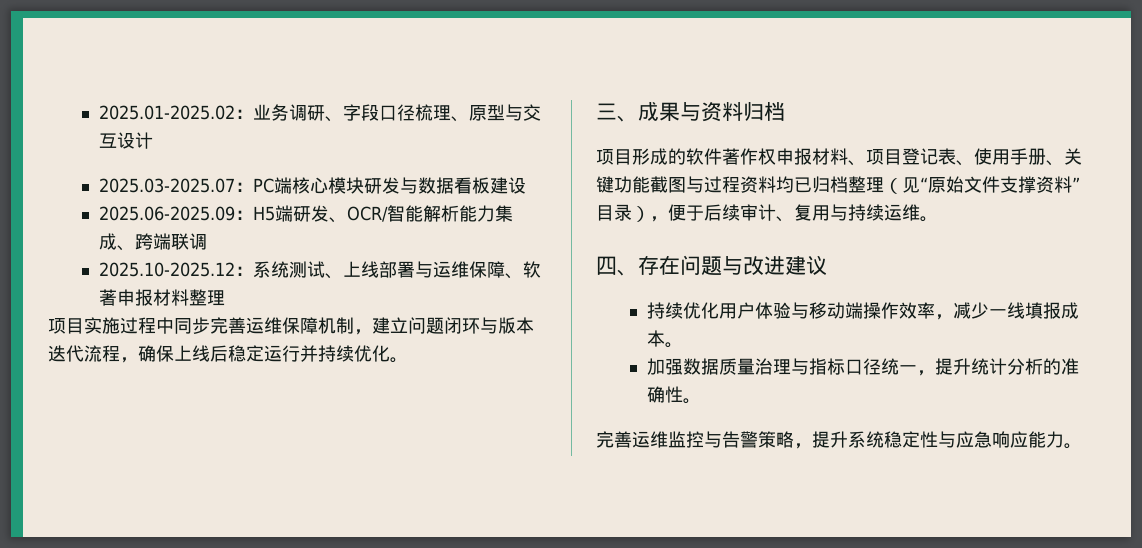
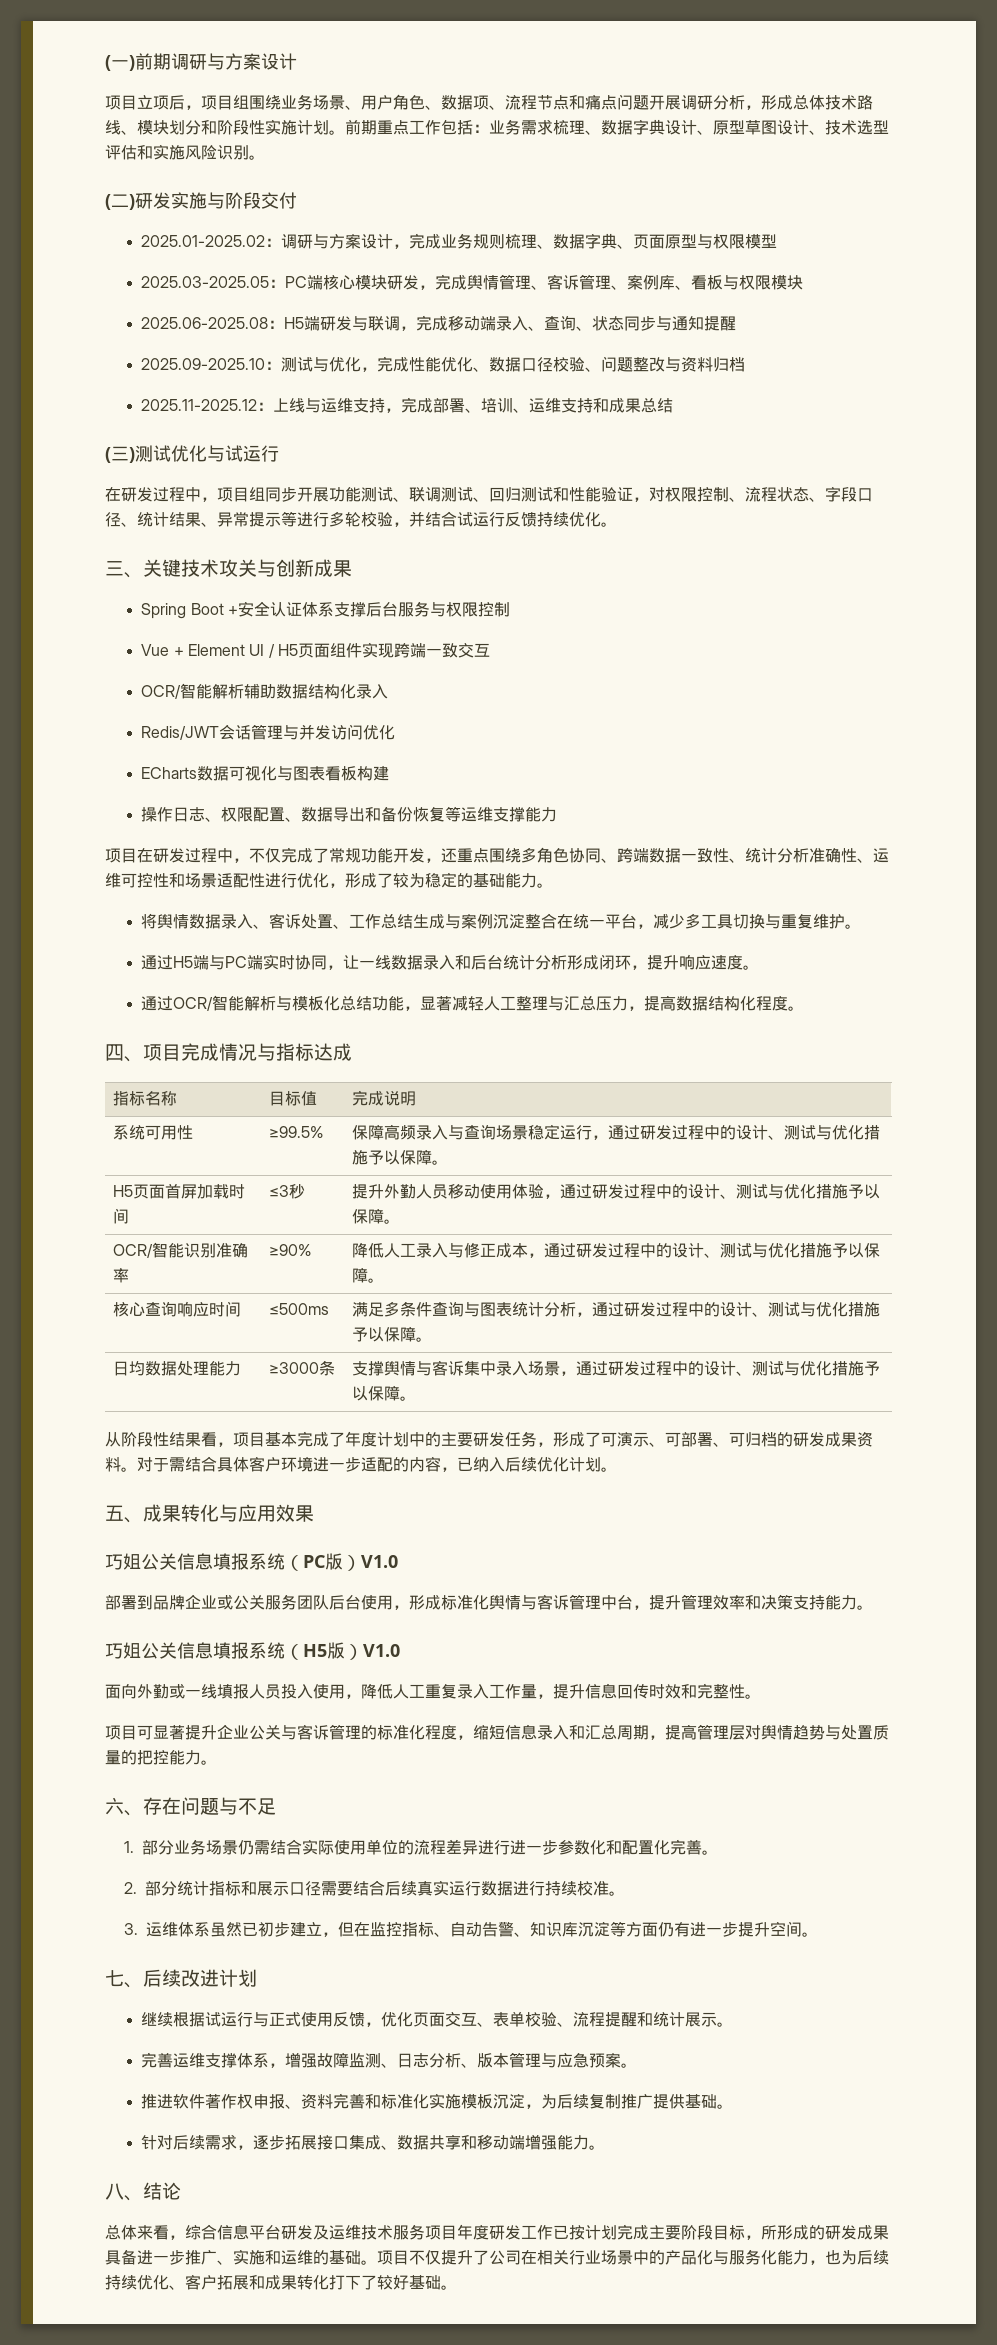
- 2025.01-2025.02：业务调研、字段口径梳理、原型与交互设计
- 2025.03-2025.07：PC端核心模块研发与数据看板建设
- 2025.06-2025.09：H5端研发、OCR/智能解析能力集成、跨端联调
- 2025.10-2025.12：系统测试、上线部署与运维保障、软著申报材料整理
- 项目实施过程中同步完善运维保障机制，建立问题闭环与版本迭代流程，确保上线后稳定运行并持续优化。
- 三、成果与资料归档
- 项目形成的软件著作权申报材料、项目登记表、使用手册、关键功能截图与过程资料均已归档整理（见“原始文件支撑资料”目录），便于后续审计、复用与持续运维。
- 四、存在问题与改进建议
- 持续优化用户体验与移动端操作效率，减少一线填报成本。
- 加强数据质量治理与指标口径统一，提升统计分析的准确性。
- 完善运维监控与告警策略，提升系统稳定性与应急响应能力。
+ (一)前期调研与方案设计
+ 项目立项后，项目组围绕业务场景、用户角色、数据项、流程节点和痛点问题开展调研分析，形成总体技术路线、模块划分和阶段性实施计划。前期重点工作包括：业务需求梳理、数据字典设计、原型草图设计、技术选型评估和实施风险识别。
+ (二)研发实施与阶段交付
+ 2025.01-2025.02：调研与方案设计，完成业务规则梳理、数据字典、页面原型与权限模型
+ 2025.03-2025.05：PC端核心模块研发，完成舆情管理、客诉管理、案例库、看板与权限模块
+ 2025.06-2025.08：H5端研发与联调，完成移动端录入、查询、状态同步与通知提醒
+ 2025.09-2025.10：测试与优化，完成性能优化、数据口径校验、问题整改与资料归档
+ 2025.11-2025.12：上线与运维支持，完成部署、培训、运维支持和成果总结
+ (三)测试优化与试运行
+ 在研发过程中，项目组同步开展功能测试、联调测试、回归测试和性能验证，对权限控制、流程状态、字段口径、统计结果、异常提示等进行多轮校验，并结合试运行反馈持续优化。
+ 三、关键技术攻关与创新成果
+ Spring Boot +安全认证体系支撑后台服务与权限控制
+ Vue + Element UI / H5页面组件实现跨端一致交互
+ OCR/智能解析辅助数据结构化录入
+ Redis/JWT会话管理与并发访问优化
+ ECharts数据可视化与图表看板构建
+ 操作日志、权限配置、数据导出和备份恢复等运维支撑能力
+ 项目在研发过程中，不仅完成了常规功能开发，还重点围绕多角色协同、跨端数据一致性、统计分析准确性、运维可控性和场景适配性进行优化，形成了较为稳定的基础能力。
+ 将舆情数据录入、客诉处置、工作总结生成与案例沉淀整合在统一平台，减少多工具切换与重复维护。
+ 通过H5端与PC端实时协同，让一线数据录入和后台统计分析形成闭环，提升响应速度。
+ 通过OCR/智能解析与模板化总结功能，显著减轻人工整理与汇总压力，提高数据结构化程度。
+ 四、项目完成情况与指标达成
+ 指标名称 | 目标值 | 完成说明
+ 系统可用性 | ≥99.5% | 保障高频录入与查询场景稳定运行，通过研发过程中的设计、测试与优化措施予以保障。
+ H5页面首屏加载时间 | ≤3秒 | 提升外勤人员移动使用体验，通过研发过程中的设计、测试与优化措施予以保障。
+ OCR/智能识别准确率 | ≥90% | 降低人工录入与修正成本，通过研发过程中的设计、测试与优化措施予以保障。
+ 核心查询响应时间 | ≤500ms | 满足多条件查询与图表统计分析，通过研发过程中的设计、测试与优化措施予以保障。
+ 日均数据处理能力 | ≥3000条 | 支撑舆情与客诉集中录入场景，通过研发过程中的设计、测试与优化措施予以保障。
+ 从阶段性结果看，项目基本完成了年度计划中的主要研发任务，形成了可演示、可部署、可归档的研发成果资料。对于需结合具体客户环境进一步适配的内容，已纳入后续优化计划。
+ 五、成果转化与应用效果
+ 巧姐公关信息填报系统（PC版）V1.0
+ 部署到品牌企业或公关服务团队后台使用，形成标准化舆情与客诉管理中台，提升管理效率和决策支持能力。
+ 巧姐公关信息填报系统（H5版）V1.0
+ 面向外勤或一线填报人员投入使用，降低人工重复录入工作量，提升信息回传时效和完整性。
+ 项目可显著提升企业公关与客诉管理的标准化程度，缩短信息录入和汇总周期，提高管理层对舆情趋势与处置质量的把控能力。
+ 六、存在问题与不足
+ 1.部分业务场景仍需结合实际使用单位的流程差异进行进一步参数化和配置化完善。
+ 2.部分统计指标和展示口径需要结合后续真实运行数据进行持续校准。
+ 3.运维体系虽然已初步建立，但在监控指标、自动告警、知识库沉淀等方面仍有进一步提升空间。
+ 七、后续改进计划
+ 继续根据试运行与正式使用反馈，优化页面交互、表单校验、流程提醒和统计展示。
+ 完善运维支撑体系，增强故障监测、日志分析、版本管理与应急预案。
+ 推进软件著作权申报、资料完善和标准化实施模板沉淀，为后续复制推广提供基础。
+ 针对后续需求，逐步拓展接口集成、数据共享和移动端增强能力。
+ 八、结论
+ 总体来看，综合信息平台研发及运维技术服务项目年度研发工作已按计划完成主要阶段目标，所形成的研发成果具备进一步推广、实施和运维的基础。项目不仅提升了公司在相关行业场景中的产品化与服务化能力，也为后续持续优化、客户拓展和成果转化打下了较好基础。

